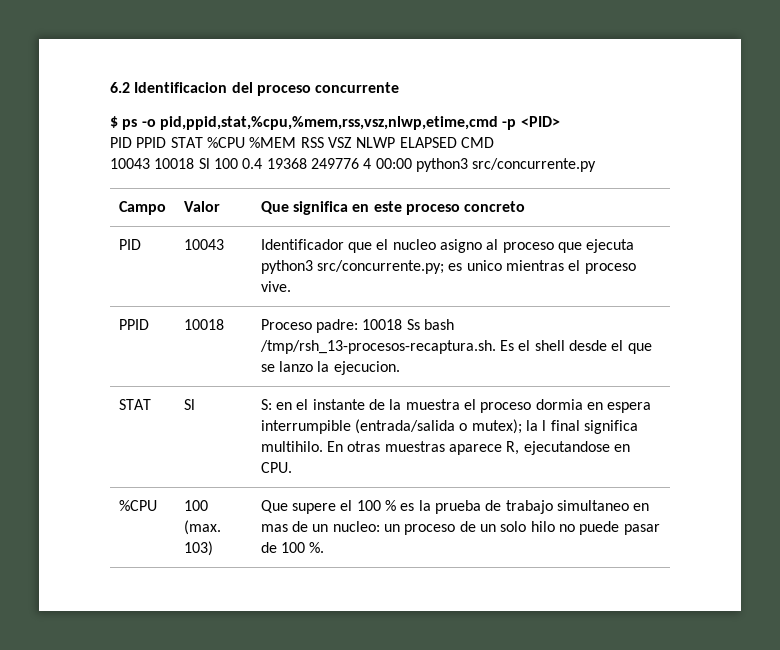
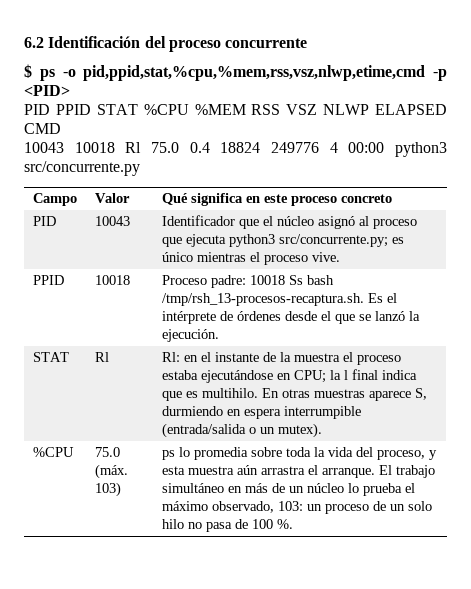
- 6.2 Identificacion del proceso concurrente
+ 6.2 Identificación del proceso concurrente
- 10043 10018 Sl 100 0.4 19368 249776 4 00:00 python3 src/concurrente.py
+ 10043 10018 Rl 75.0 0.4 18824 249776 4 00:00 python3 src/concurrente.py
- Campo | Valor | Que significa en este proceso concreto
+ Campo | Valor | Qué significa en este proceso concreto
- PID | 10043 | Identificador que el nucleo asigno al proceso que ejecuta python3 src/concurrente.py; es unico mientras el proceso vive.
+ PID | 10043 | Identificador que el núcleo asignó al proceso que ejecuta python3 src/concurrente.py; es único mientras el proceso vive.
- PPID | 10018 | Proceso padre: 10018 Ss bash /tmp/rsh_13-procesos-recaptura.sh. Es el shell desde el que se lanzo la ejecucion.
+ PPID | 10018 | Proceso padre: 10018 Ss bash /tmp/rsh_13-procesos-recaptura.sh. Es el intérprete de órdenes desde el que se lanzó la ejecución.
- STAT | Sl | S: en el instante de la muestra el proceso dormia en espera interrumpible (entrada/salida o mutex); la l final significa multihilo. En otras muestras aparece R, ejecutandose en CPU.
+ STAT | Rl | Rl: en el instante de la muestra el proceso estaba ejecutándose en CPU; la l final indica que es multihilo. En otras muestras aparece S, durmiendo en espera interrumpible (entrada/salida o un mutex).
- 100 (max. 103)
+ 75.0 (máx. 103)
- Que supere el 100 % es la prueba de trabajo simultaneo en mas de un nucleo: un proceso de un solo hilo no puede pasar de 100 %.
+ ps lo promedia sobre toda la vida del proceso, y esta muestra aún arrastra el arranque. El trabajo simultáneo en más de un núcleo lo prueba el máximo observado, 103: un proceso de un solo hilo no pasa de 100 %.

